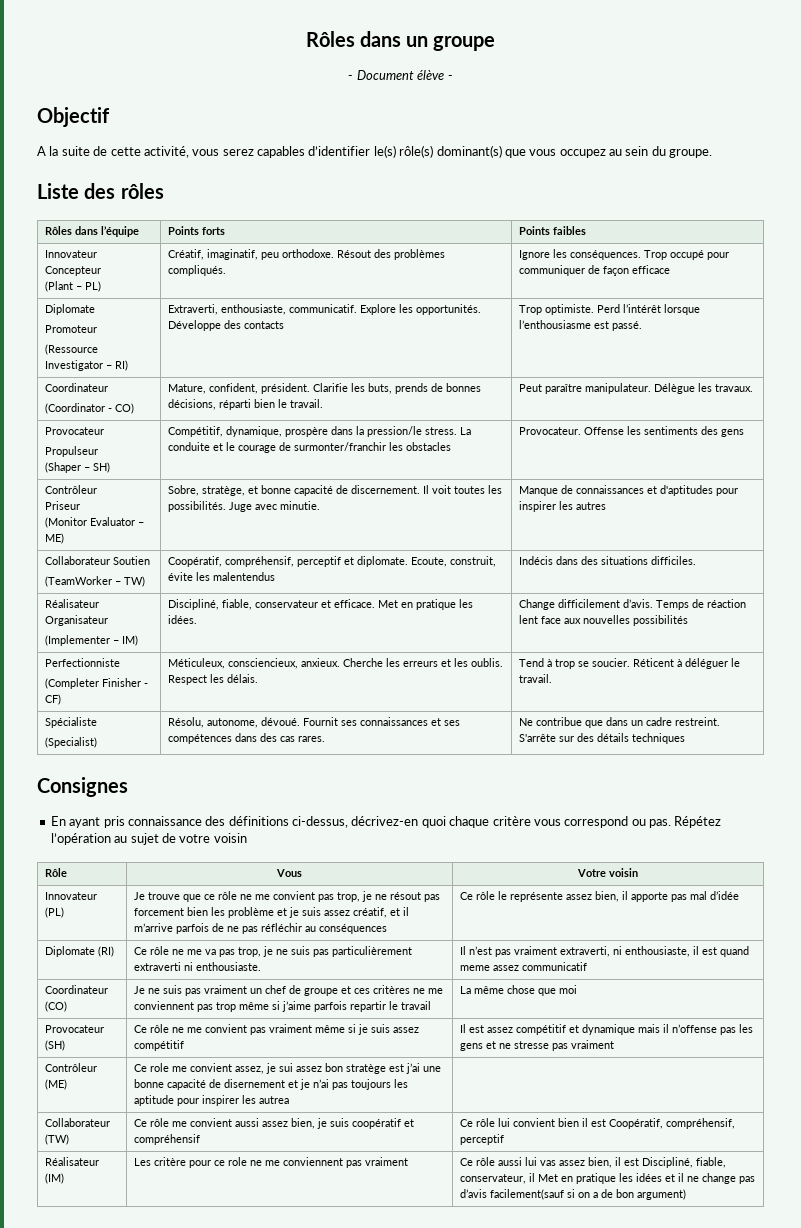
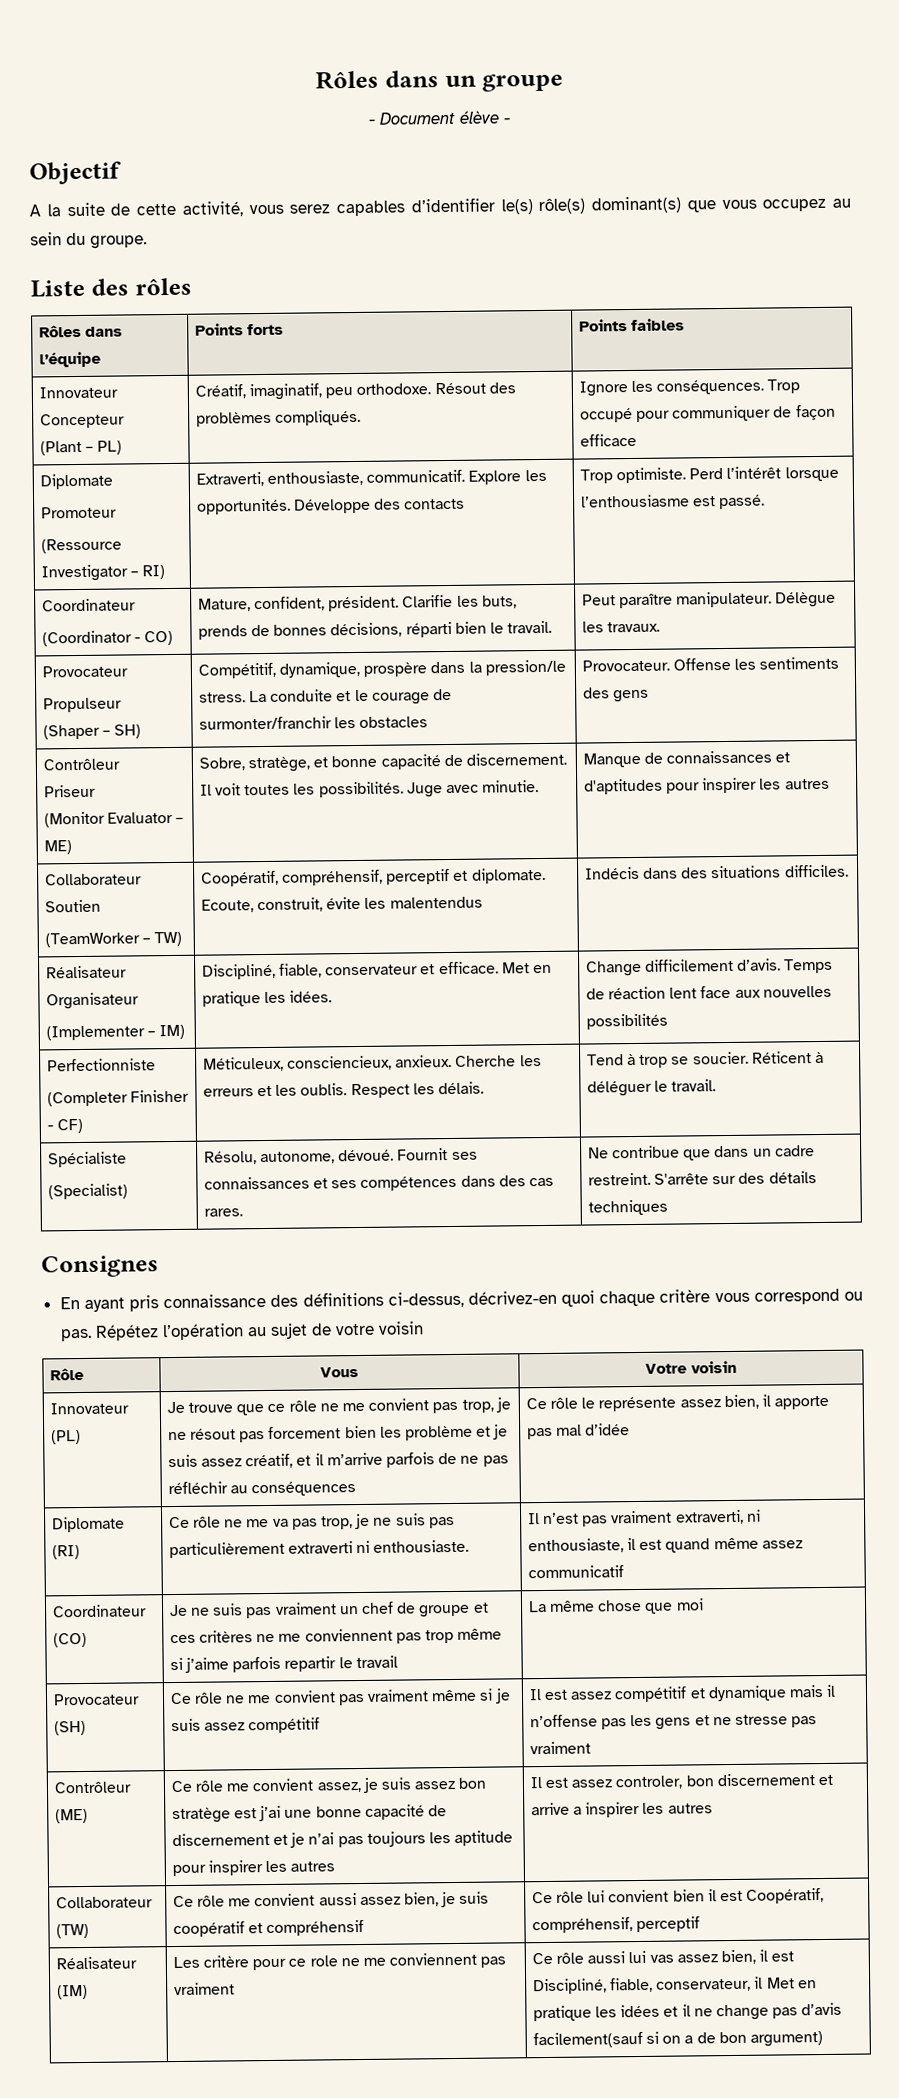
- Diplomate (RI) | Ce rôle ne me va pas trop, je ne suis pas particulièrement extraverti ni enthousiaste. | Il n’est pas vraiment extraverti, ni enthousiaste, il est quand meme assez communicatif
+ Diplomate (RI) | Ce rôle ne me va pas trop, je ne suis pas particulièrement extraverti ni enthousiaste. | Il n’est pas vraiment extraverti, ni enthousiaste, il est quand même assez communicatif
- Ce role me convient assez, je sui assez bon stratège est j’ai une bonne capacité de disernement et je n’ai pas toujours les aptitude pour inspirer les autrea
+ Ce rôle me convient assez, je suis assez bon stratège est j’ai une bonne capacité de discernement et je n’ai pas toujours les aptitude pour inspirer les autres | Il est assez controler, bon discernement et arrive a inspirer les autres

